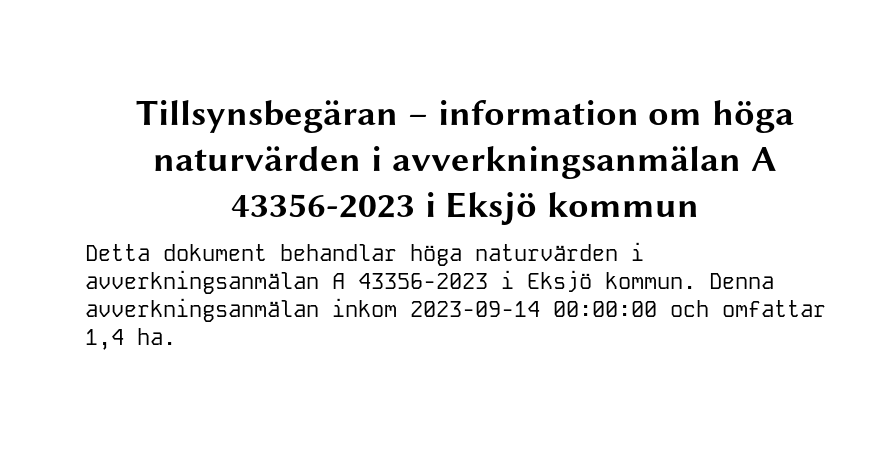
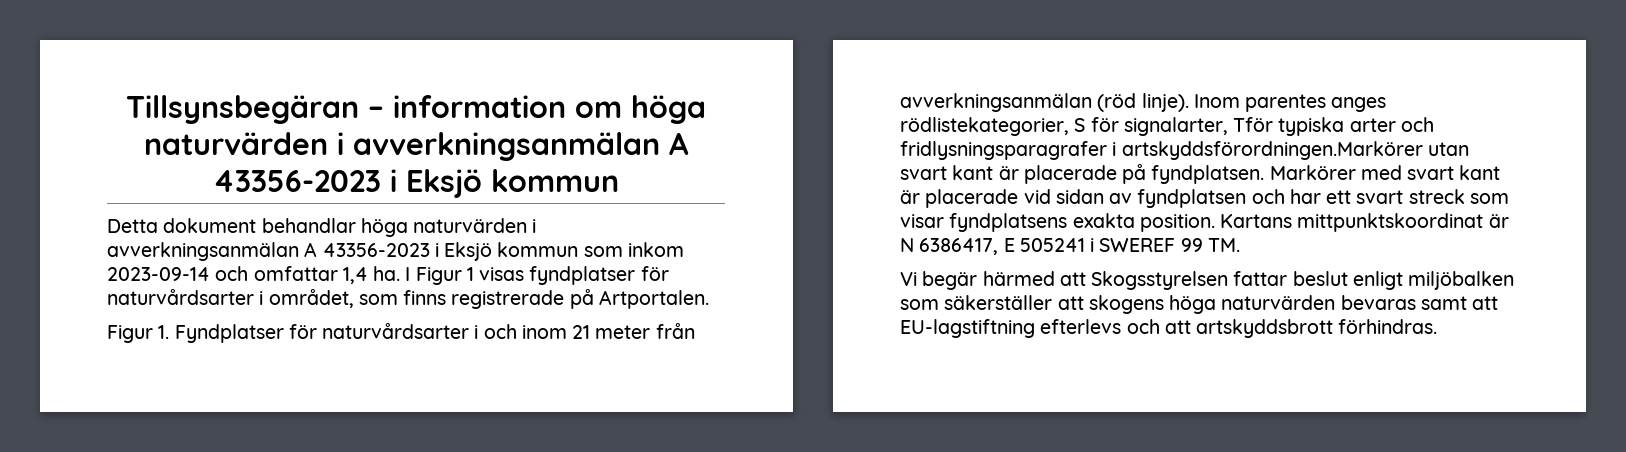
- Detta dokument behandlar höga naturvärden i avverkningsanmälan A 43356-2023 i Eksjö kommun. Denna avverkningsanmälan inkom 2023-09-14 00:00:00 och omfattar 1,4 ha.
+ Detta dokument behandlar höga naturvärden i avverkningsanmälan A 43356-2023 i Eksjö kommun som inkom 2023-09-14 och omfattar 1,4 ha.
+ I Figur 1 visas fyndplatser för naturvårdsarter i området, som finns registrerade på Artportalen.
+ Figur 1. Fyndplatser för naturvårdsarter i och inom 21 meter från avverkningsanmälan (röd linje). Inom parentes anges rödlistekategorier, S för signalarter, Tför typiska arter och fridlysningsparagrafer i artskyddsförordningen.Markörer utan svart kant är placerade på fyndplatsen. Markörer med svart kant är placerade vid sidan av fyndplatsen och har ett svart streck som visar fyndplatsens exakta position. Kartans mittpunktskoordinat är N 6386417, E 505241 i SWEREF 99 TM.
+ Vi begär härmed att Skogsstyrelsen fattar beslut enligt miljöbalken som säkerställer att skogens höga naturvärden bevaras samt att EU-lagstiftning efterlevs och att artskyddsbrott förhindras.

